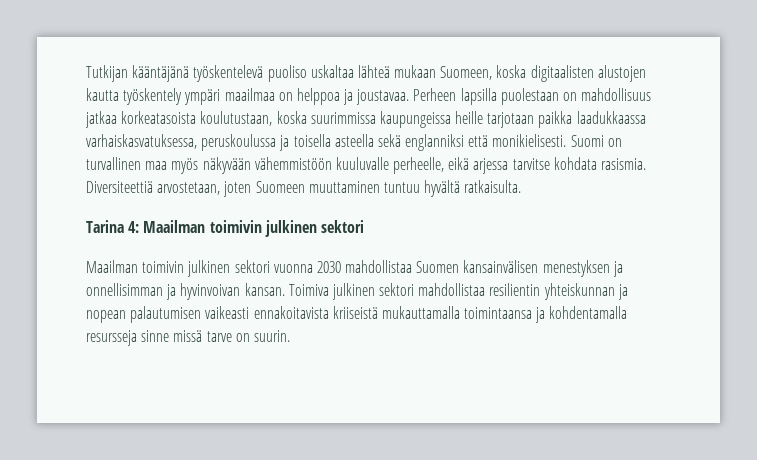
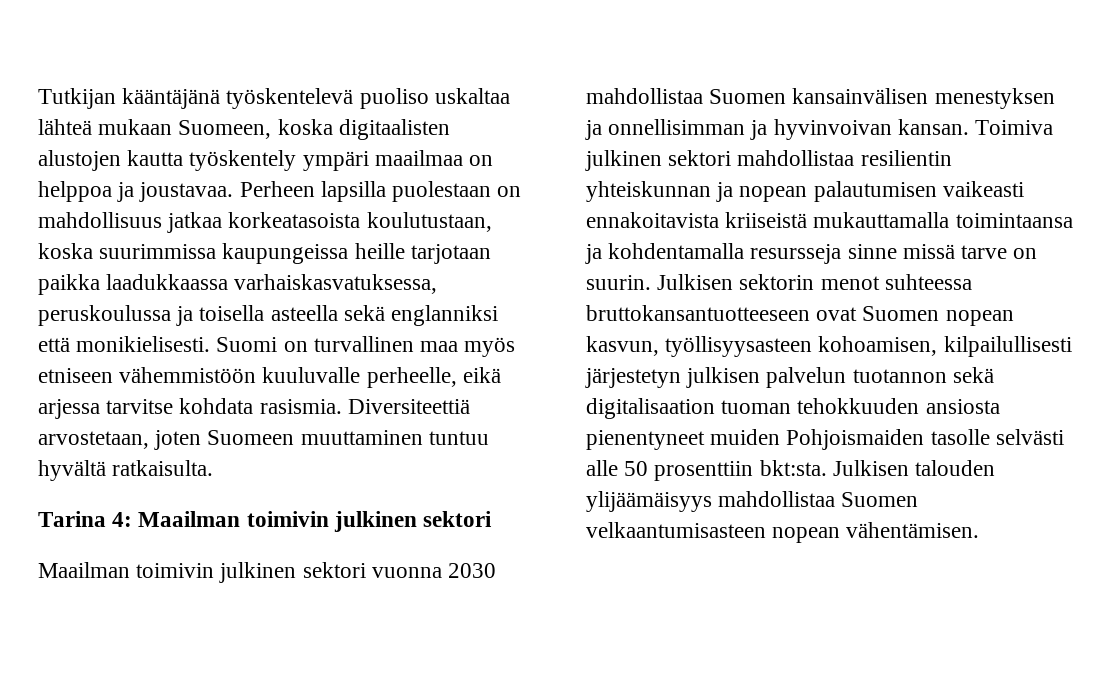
- Suomi on turvallinen maa myös näkyvään vähemmistöön kuuluvalle perheelle, eikä arjessa tarvitse kohdata rasismia.
+ Suomi on turvallinen maa myös etniseen vähemmistöön kuuluvalle perheelle, eikä arjessa tarvitse kohdata rasismia.
+ Julkisen sektorin menot suhteessa bruttokansantuotteeseen ovat Suomen nopean kasvun, työllisyysasteen kohoamisen, kilpailullisesti järjestetyn julkisen palvelun tuotannon sekä digitalisaation tuoman tehokkuuden ansiosta pienentyneet muiden Pohjoismaiden tasolle selvästi alle 50 prosenttiin bkt:sta. Julkisen talouden ylijäämäisyys mahdollistaa Suomen velkaantumisasteen nopean vähentämisen.

